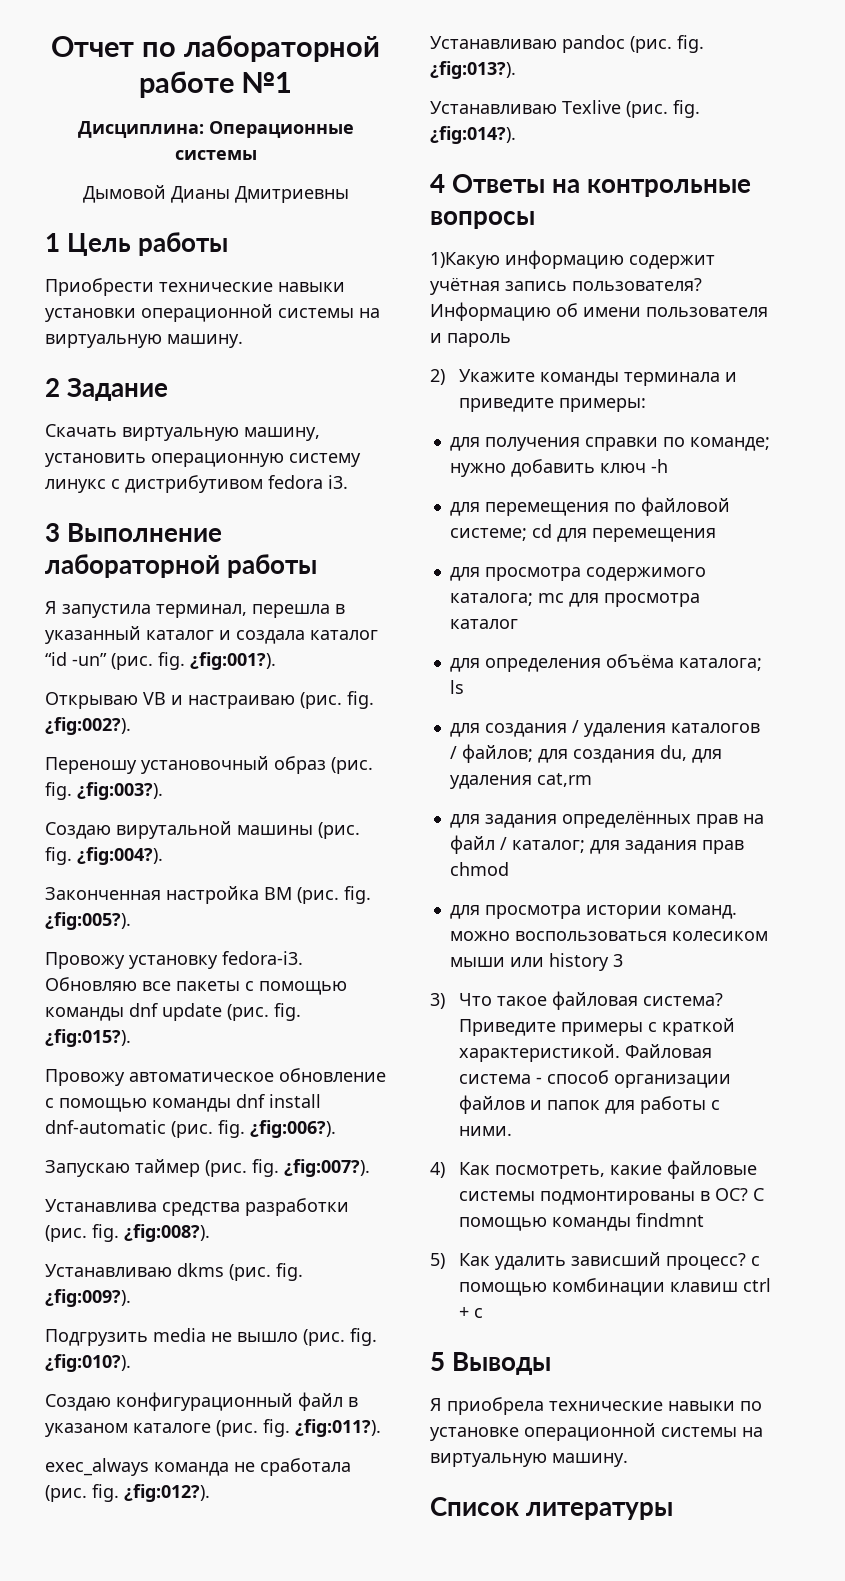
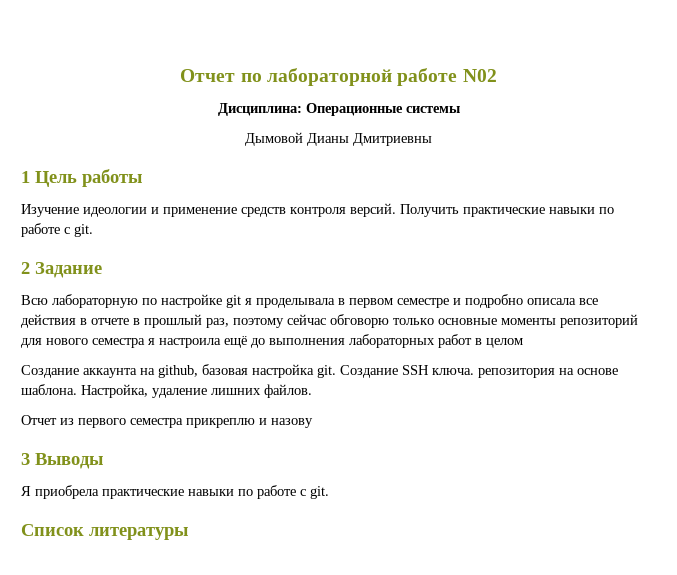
- Отчет по лабораторной работе №1
+ Отчет по лабораторной работе N02
- Приобрести технические навыки установки операционной системы на виртуальную машину.
+ Изучение идеологии и применение средств контроля версий. Получить практические навыки по работе с git.
  2 Задание
- Скачать виртуальную машину, установить операционную систему линукс с дистрибутивом fedora i3.
- 3 Выполнение лабораторной работы
- Я запустила терминал, перешла в указанный каталог и создала каталог “id -un” (рис. fig. ¿fig:001?).
- Открываю VB и настраиваю (рис. fig. ¿fig:002?).
- Переношу установочный образ (рис. fig. ¿fig:003?).
- Создаю вирутальной машины (рис. fig. ¿fig:004?).
- Законченная настройка ВМ (рис. fig. ¿fig:005?).
- Провожу установку fedora-i3. Обновляю все пакеты с помощью команды dnf update (рис. fig. ¿fig:015?).
- Провожу автоматическое обновление с помощью команды dnf install dnf-automatic (рис. fig. ¿fig:006?).
- Запускаю таймер (рис. fig. ¿fig:007?).
- Устанавлива средства разработки (рис. fig. ¿fig:008?).
- Устанавливаю dkms (рис. fig. ¿fig:009?).
- Подгрузить media не вышло (рис. fig. ¿fig:010?).
- Создаю конфигурационный файл в указаном каталоге (рис. fig. ¿fig:011?).
- exec_always команда не сработала (рис. fig. ¿fig:012?).
- Устанавливаю pandoc (рис. fig. ¿fig:013?).
- Устанавливаю Texlive (рис. fig. ¿fig:014?).
- 4 Ответы на контрольные вопросы
- 1)Какую информацию содержит учётная запись пользователя? Информацию об имени пользователя и пароль
- 2) Укажите команды терминала и приведите примеры:
- для получения справки по команде; нужно добавить ключ -h
- для перемещения по файловой системе; cd для перемещения
- для просмотра содержимого каталога; mc для просмотра каталог
- для определения объёма каталога; ls
- для создания / удаления каталогов / файлов; для создания du, для удаления cat,rm
- для задания определённых прав на файл / каталог; для задания прав chmod
- для просмотра истории команд. можно воспользоваться колесиком мыши или history 3
- 3) Что такое файловая система? Приведите примеры с краткой характеристикой. Файловая система - способ организации файлов и папок для работы с ними.
- 4) Как посмотреть, какие файловые системы подмонтированы в ОС? С помощью команды findmnt
- 5) Как удалить зависший процесс? c помощью комбинации клавиш ctrl + c
- 5 Выводы
+ Всю лабораторную по настройке git я проделывала в первом семестре и подробно описала все действия в отчете в прошлый раз, поэтому сейчас обговорю только основные моменты репозиторий для нового семестра я настроила ещё до выполнения лабораторных работ в целом
+ Создание аккаунта на github, базовая настройка git. Создание SSH ключа. репозитория на основе шаблона. Настройка, удаление лишних файлов.
+ Отчет из первого семестра прикреплю и назову
+ 3 Выводы
- Я приобрела технические навыки по установке операционной системы на виртуальную машину.
+ Я приобрела практические навыки по работе с git.

